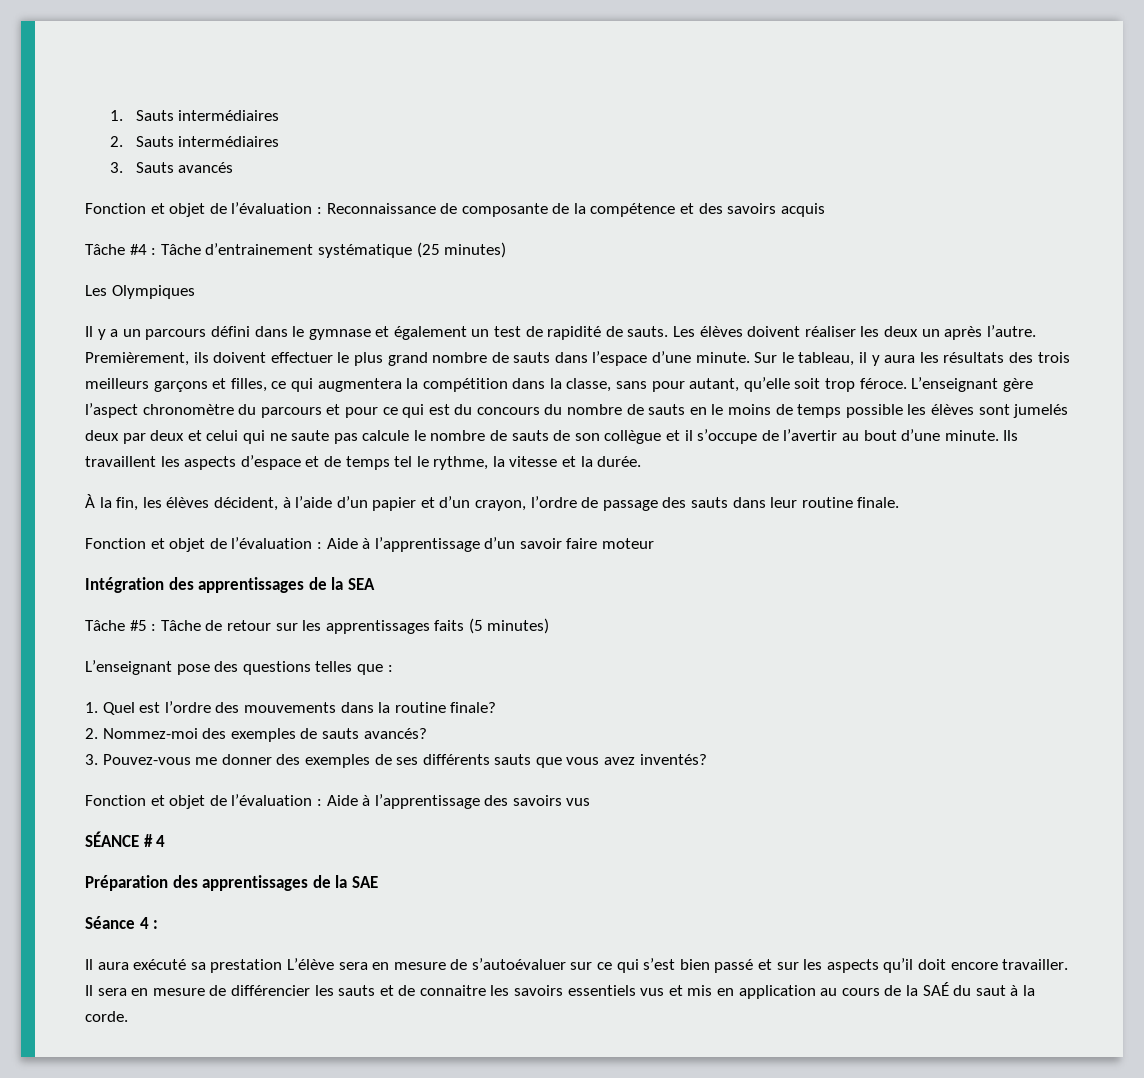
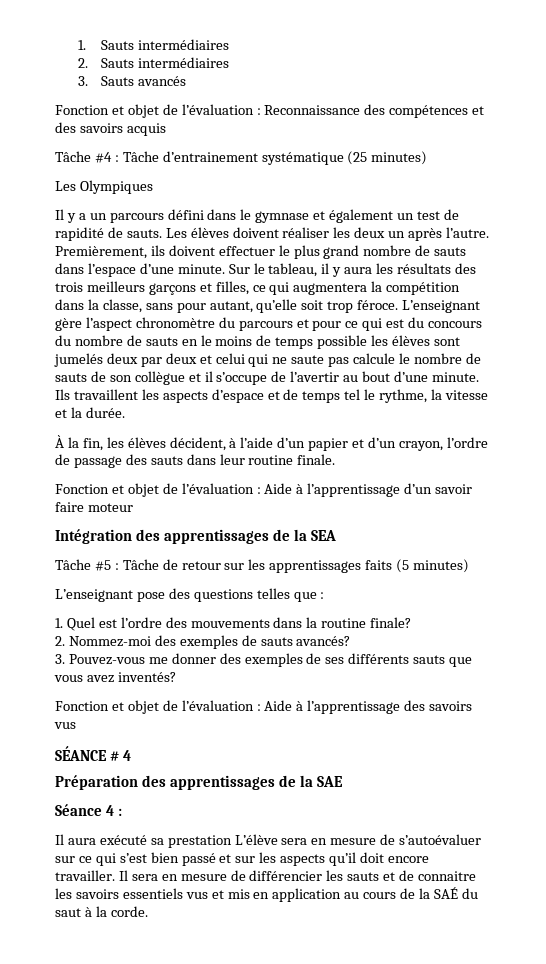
- Fonction et objet de l’évaluation : Reconnaissance de composante de la compétence et des savoirs acquis
+ Fonction et objet de l’évaluation : Reconnaissance des compétences et des savoirs acquis

